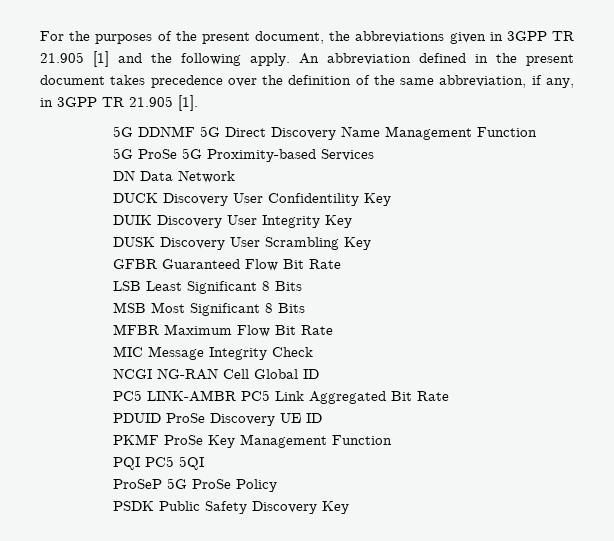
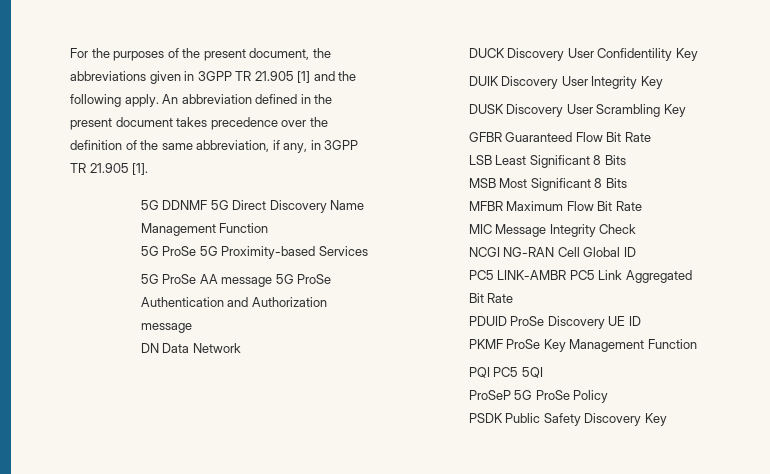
+ 5G ProSe AA message 5G ProSe Authentication and Authorization message

